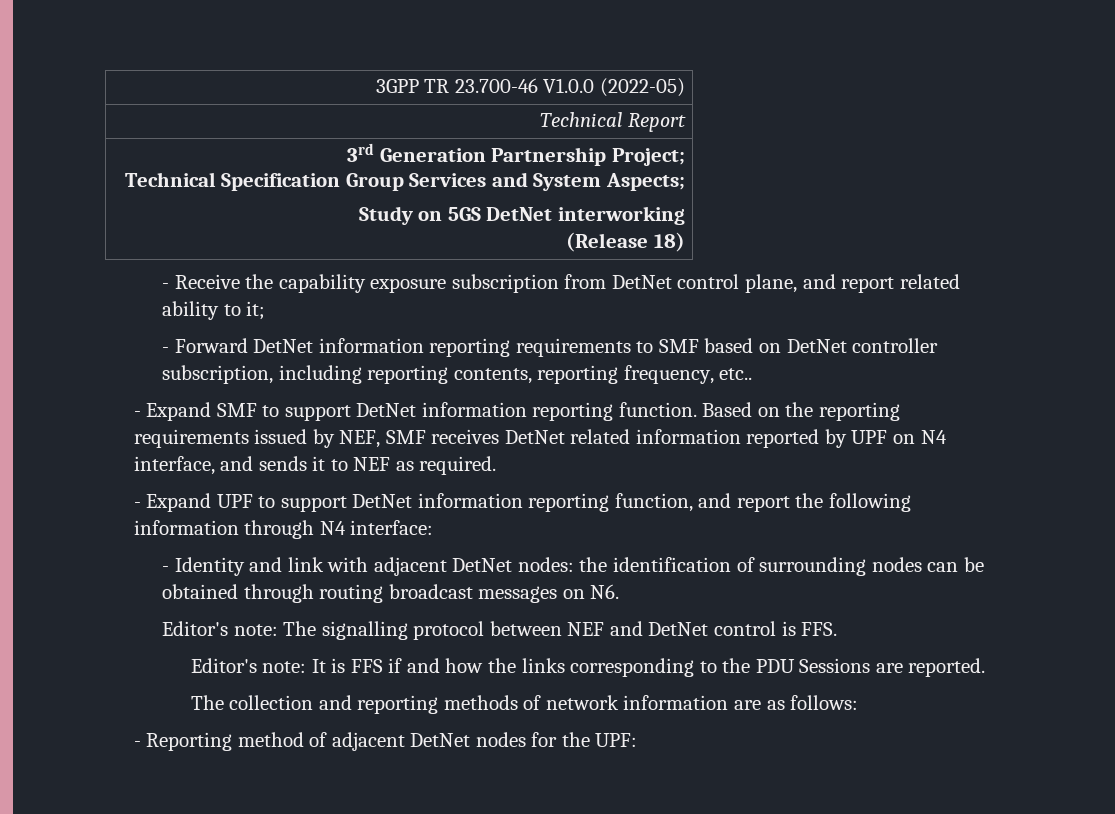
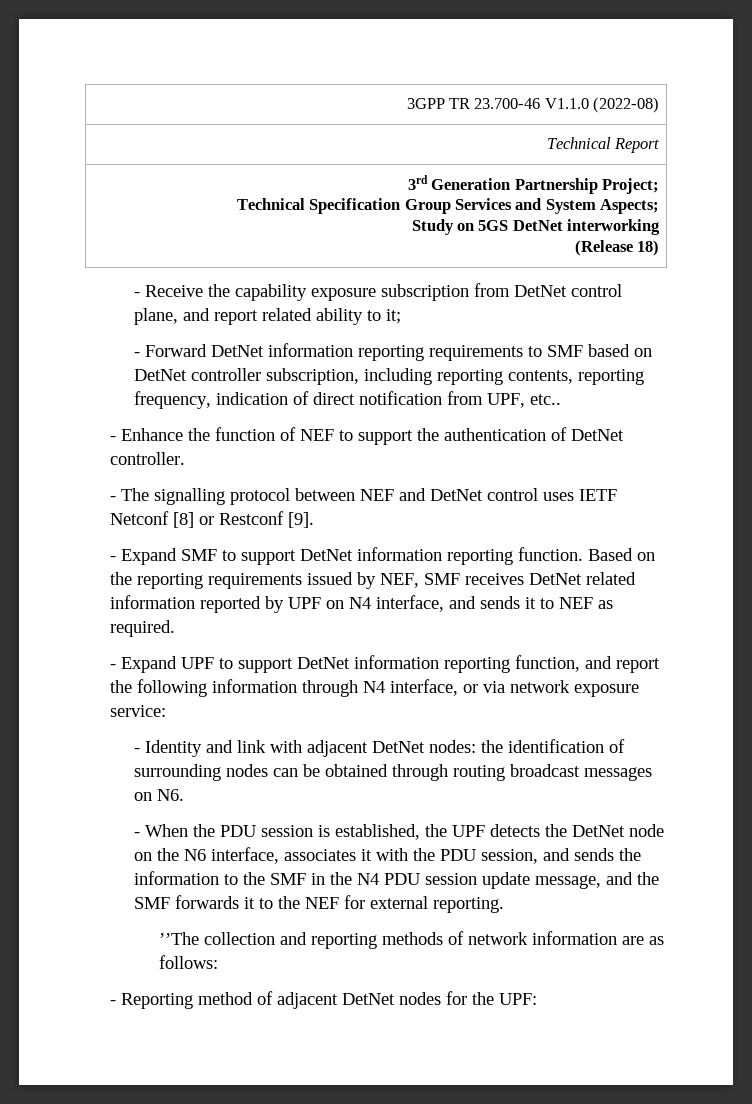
- 3GPP TR 23.700-46 V1.0.0 (2022-05)
+ 3GPP TR 23.700-46 V1.1.0 (2022-08)
- - Forward DetNet information reporting requirements to SMF based on DetNet controller subscription, including reporting contents, reporting frequency, etc..
+ - Forward DetNet information reporting requirements to SMF based on DetNet controller subscription, including reporting contents, reporting frequency, indication of direct notification from UPF, etc..
+ - Enhance the function of NEF to support the authentication of DetNet controller.
+ - The signalling protocol between NEF and DetNet control uses IETF Netconf [8] or Restconf [9].
- - Expand UPF to support DetNet information reporting function, and report the following information through N4 interface:
+ - Expand UPF to support DetNet information reporting function, and report the following information through N4 interface, or via network exposure service:
- Editor's note: The signalling protocol between NEF and DetNet control is FFS.
- Editor's note: It is FFS if and how the links corresponding to the PDU Sessions are reported.
- The collection and reporting methods of network information are as follows:
+ - When the PDU session is established, the UPF detects the DetNet node on the N6 interface, associates it with the PDU session, and sends the information to the SMF in the N4 PDU session update message, and the SMF forwards it to the NEF for external reporting.
+ ’’The collection and reporting methods of network information are as follows:

